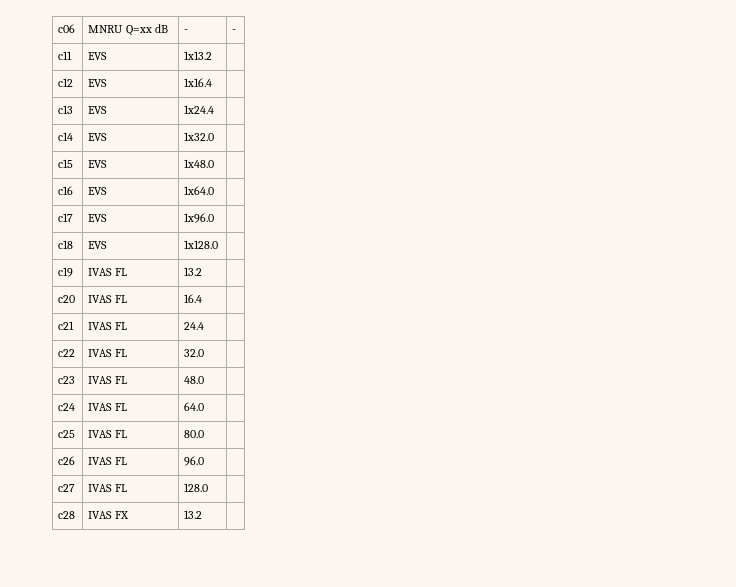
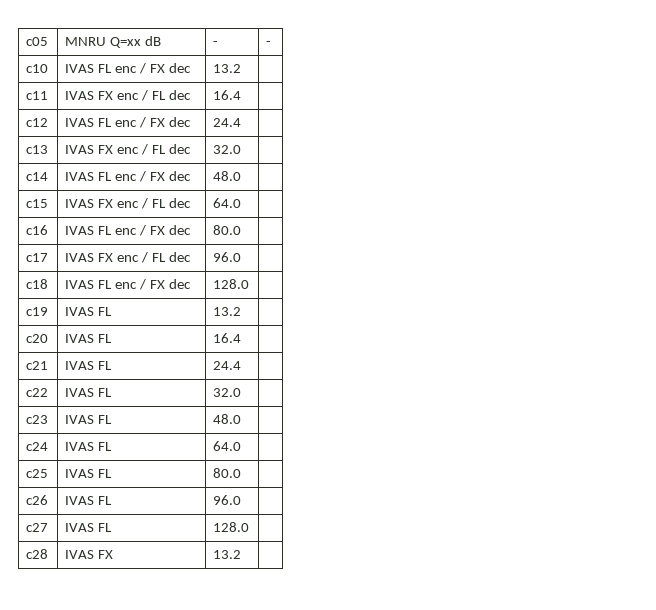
- c06 | MNRU Q=xx dB | - | -
+ c05 | MNRU Q=xx dB | - | -
- c11 | EVS | 1x13.2 |
- c12 | EVS | 1x16.4 |
- c13 | EVS | 1x24.4 |
- c14 | EVS | 1x32.0 |
- c15 | EVS | 1x48.0 |
- c16 | EVS | 1x64.0 |
- c17 | EVS | 1x96.0 |
- c18 | EVS | 1x128.0 |
+ c10 | IVAS FL enc / FX dec | 13.2 |
+ c11 | IVAS FX enc / FL dec | 16.4 |
+ c12 | IVAS FL enc / FX dec | 24.4 |
+ c13 | IVAS FX enc / FL dec | 32.0 |
+ c14 | IVAS FL enc / FX dec | 48.0 |
+ c15 | IVAS FX enc / FL dec | 64.0 |
+ c16 | IVAS FL enc / FX dec | 80.0 |
+ c17 | IVAS FX enc / FL dec | 96.0 |
+ c18 | IVAS FL enc / FX dec | 128.0 |

